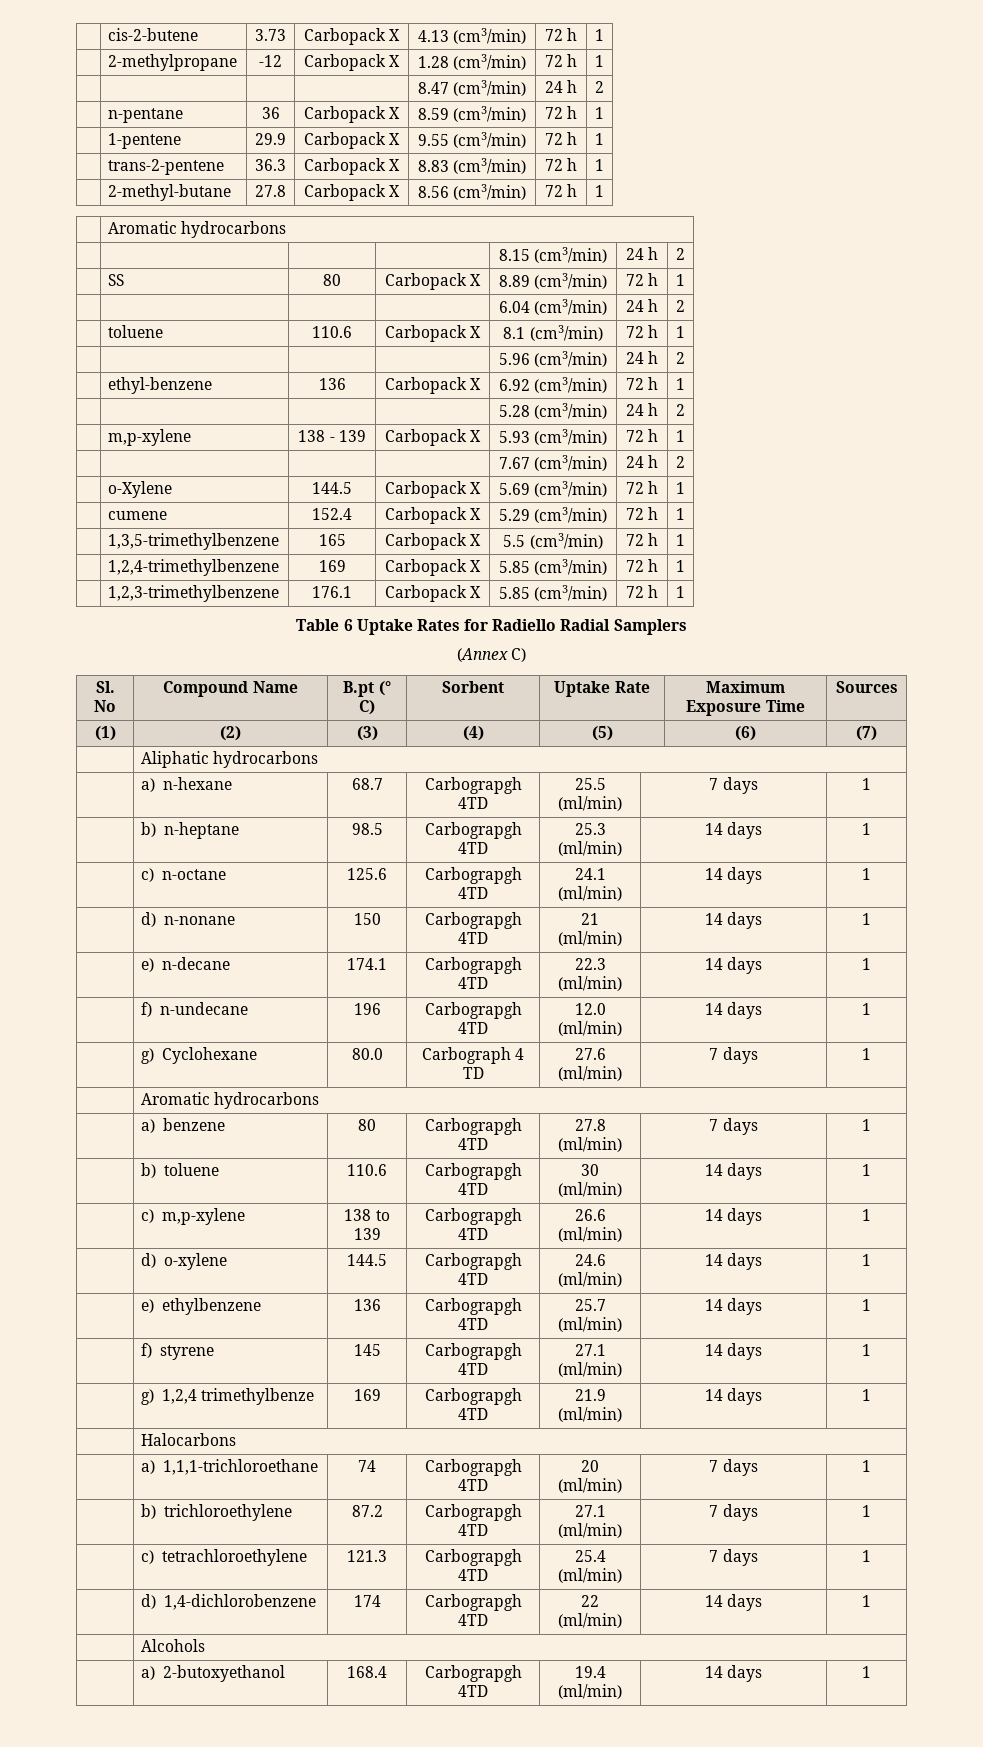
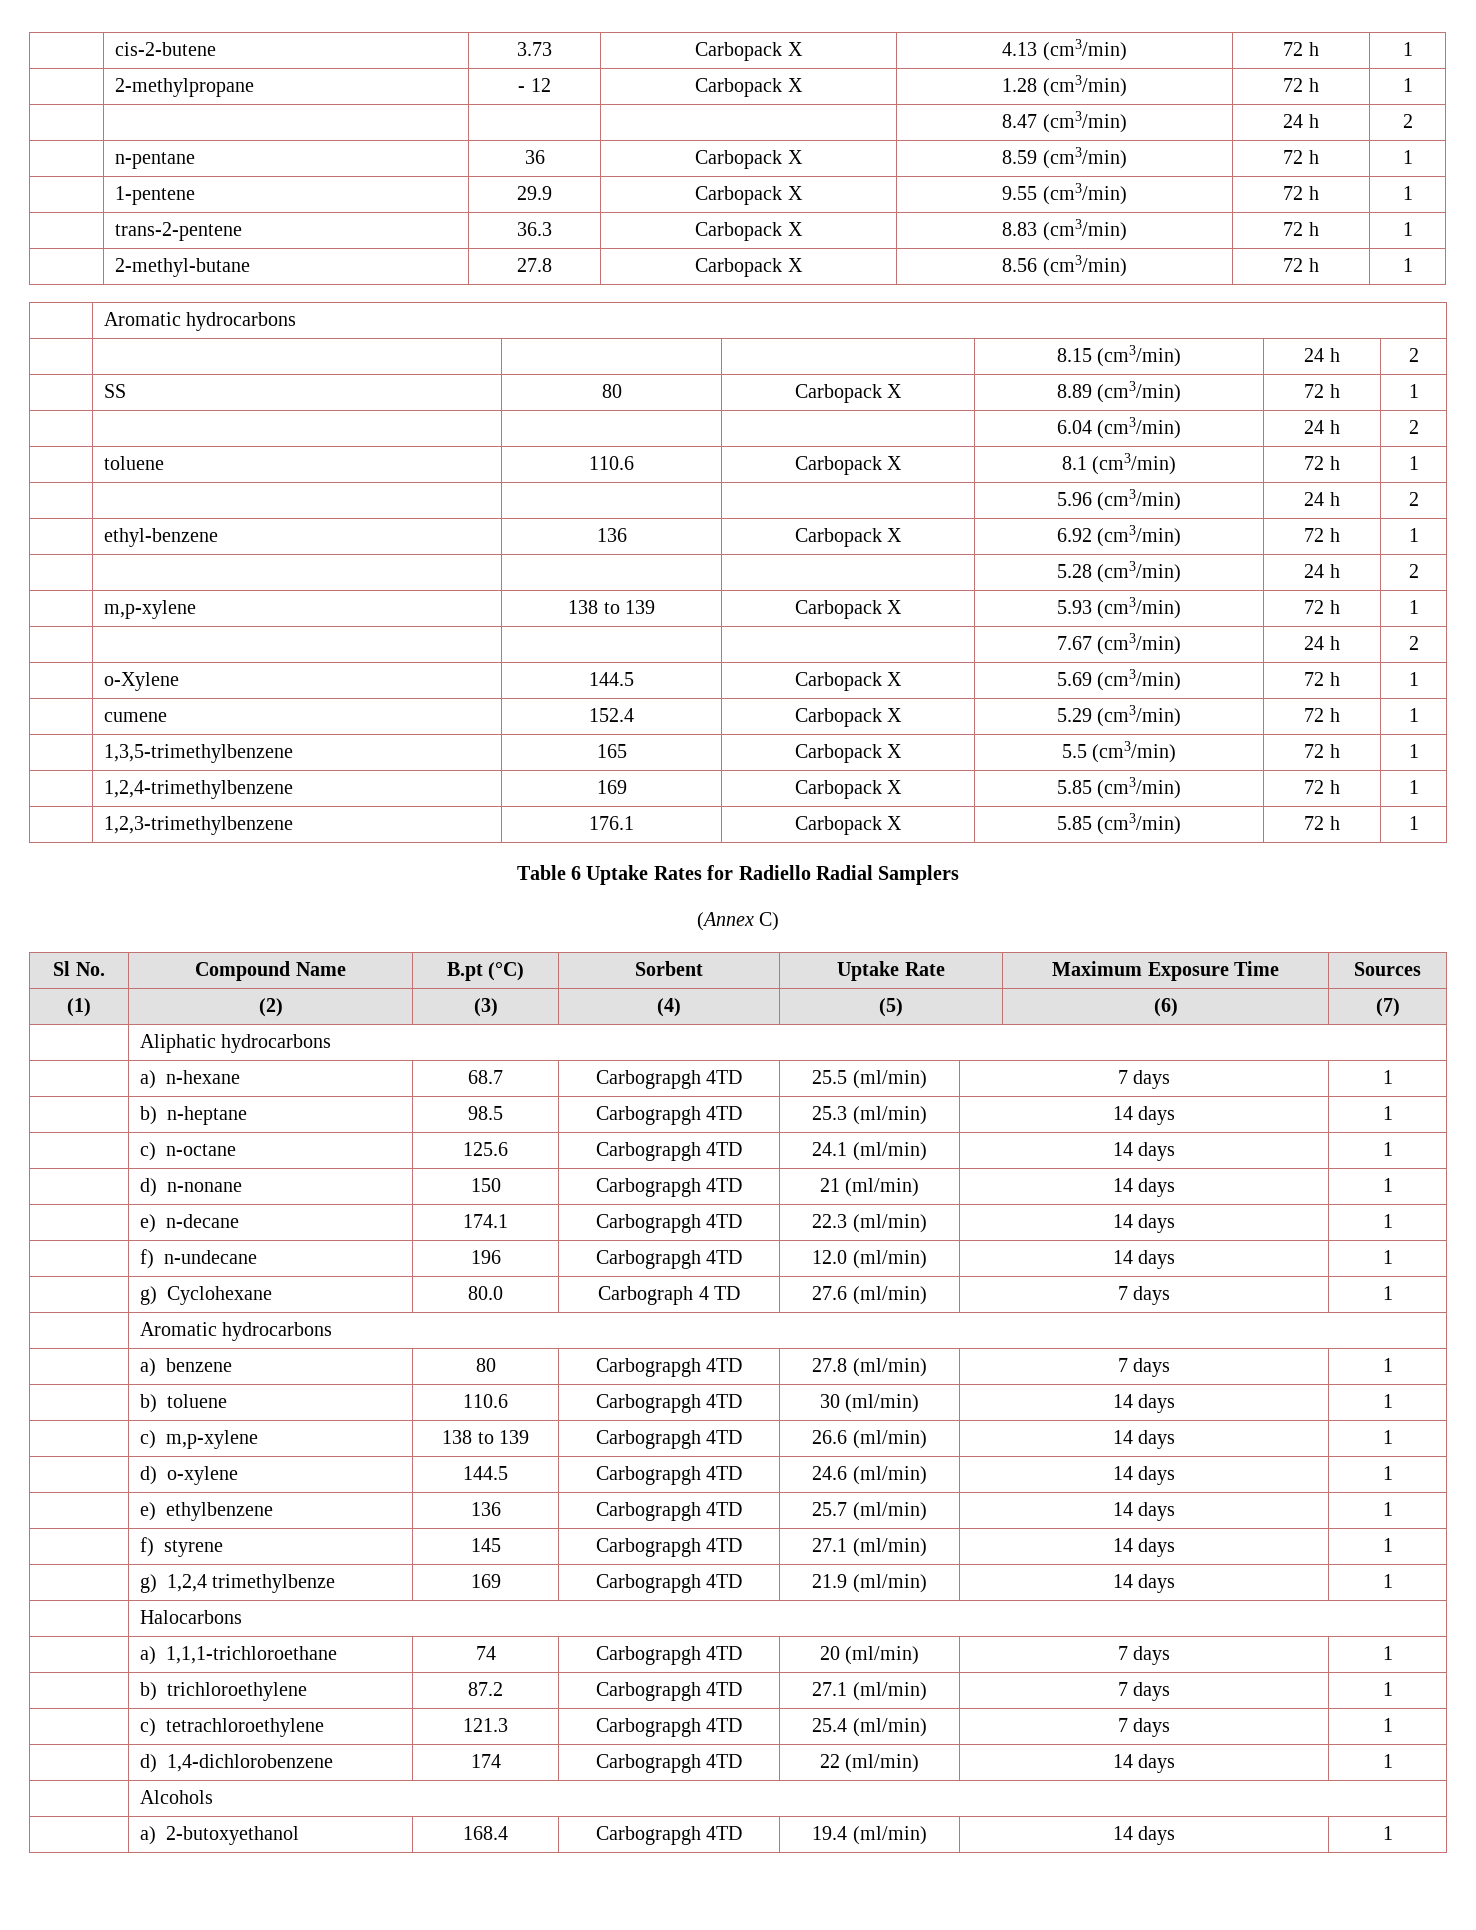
- | 2-methylpropane | -12 | Carbopack X | 1.28 (cm3/min) | 72 h | 1
+ | 2-methylpropane | - 12 | Carbopack X | 1.28 (cm3/min) | 72 h | 1
- | m,p-xylene | 138 - 139 | Carbopack X | 5.93 (cm3/min) | 72 h | 1
+ | m,p-xylene | 138 to 139 | Carbopack X | 5.93 (cm3/min) | 72 h | 1
- Sl. No | Compound Name | B.pt (° C) | Sorbent | Uptake Rate | Maximum Exposure Time | Sources
+ Sl No. | Compound Name | B.pt (°C) | Sorbent | Uptake Rate | Maximum Exposure Time | Sources

